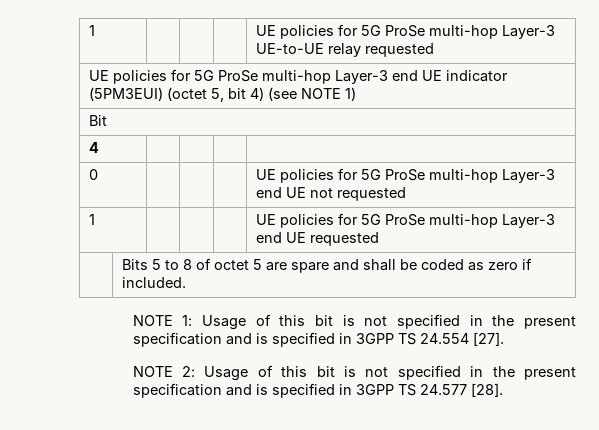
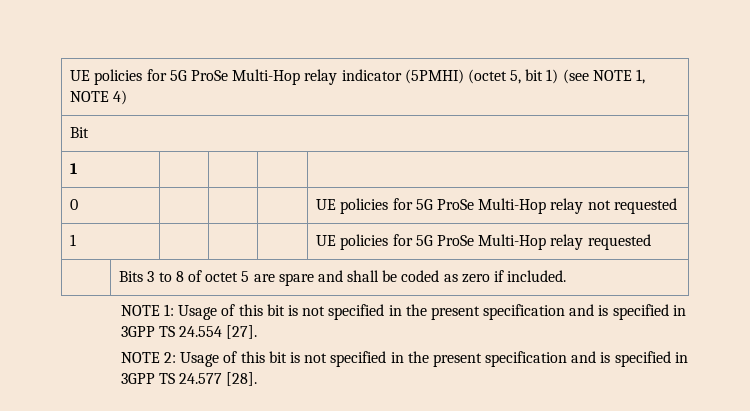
- 1 | | | | UE policies for 5G ProSe multi-hop Layer-3 UE-to-UE relay requested
- UE policies for 5G ProSe multi-hop Layer-3 end UE indicator (5PM3EUI) (octet 5, bit 4) (see NOTE 1)
+ UE policies for 5G ProSe Multi-Hop relay indicator (5PMHI) (octet 5, bit 1) (see NOTE 1, NOTE 4)
  Bit
- 4 | | | |
+ 1 | | | |
- 0 | | | | UE policies for 5G ProSe multi-hop Layer-3 end UE not requested
+ 0 | | | | UE policies for 5G ProSe Multi-Hop relay not requested
- 1 | | | | UE policies for 5G ProSe multi-hop Layer-3 end UE requested
+ 1 | | | | UE policies for 5G ProSe Multi-Hop relay requested
- | Bits 5 to 8 of octet 5 are spare and shall be coded as zero if included.
+ | Bits 3 to 8 of octet 5 are spare and shall be coded as zero if included.

